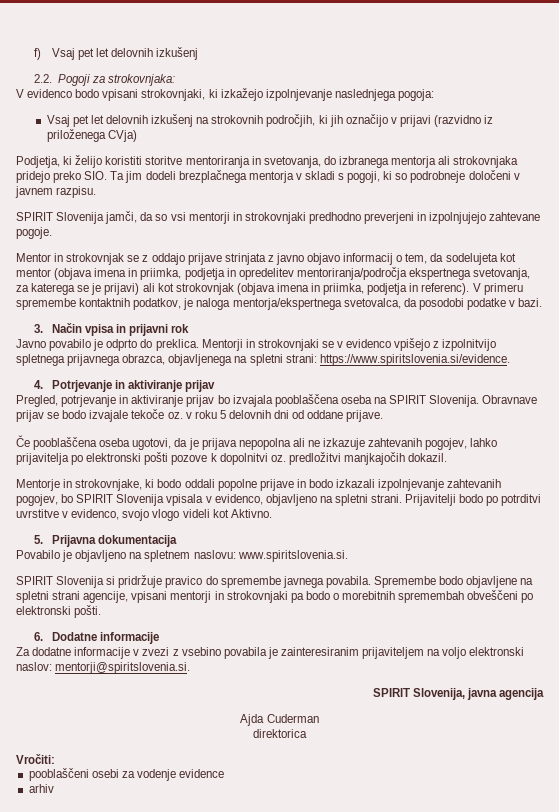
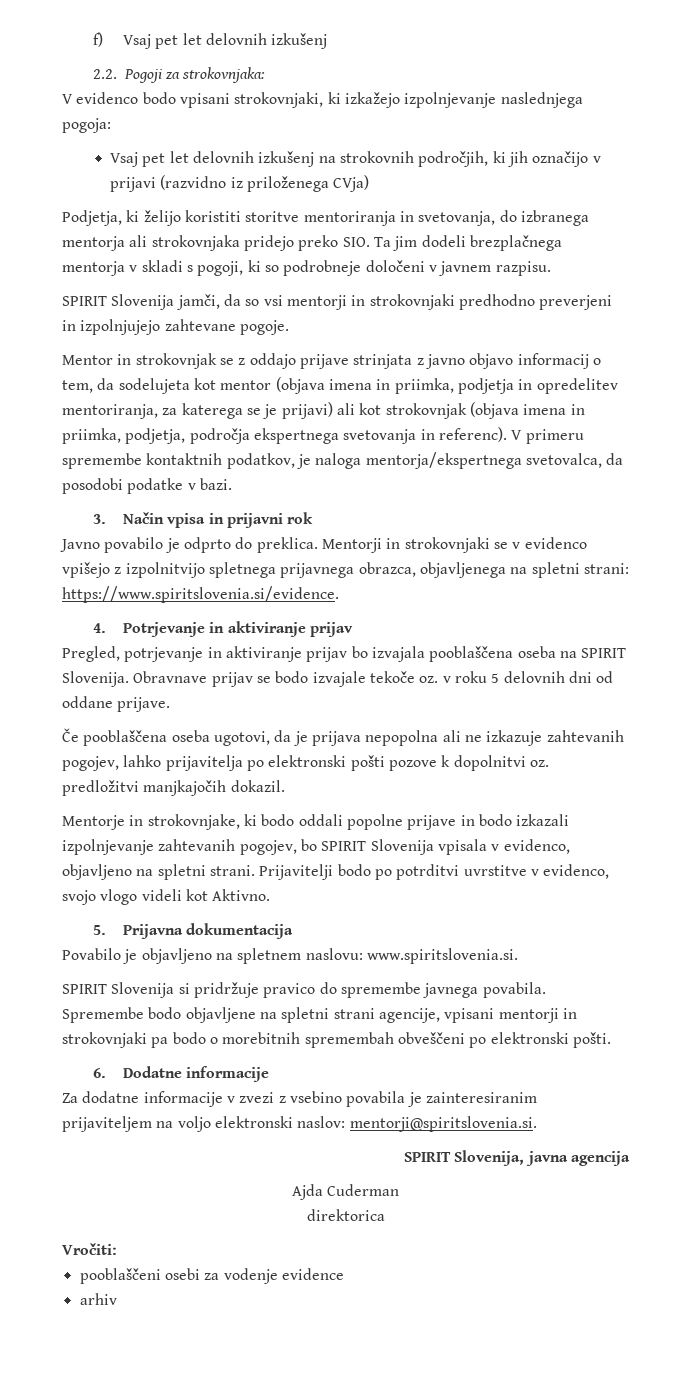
- Mentor in strokovnjak se z oddajo prijave strinjata z javno objavo informacij o tem, da sodelujeta kot mentor (objava imena in priimka, podjetja in opredelitev mentoriranja/področja ekspertnega svetovanja, za katerega se je prijavi) ali kot strokovnjak (objava imena in priimka, podjetja in referenc).
+ Mentor in strokovnjak se z oddajo prijave strinjata z javno objavo informacij o tem, da sodelujeta kot mentor (objava imena in priimka, podjetja in opredelitev mentoriranja, za katerega se je prijavi) ali kot strokovnjak (objava imena in priimka, podjetja, področja ekspertnega svetovanja in referenc).

